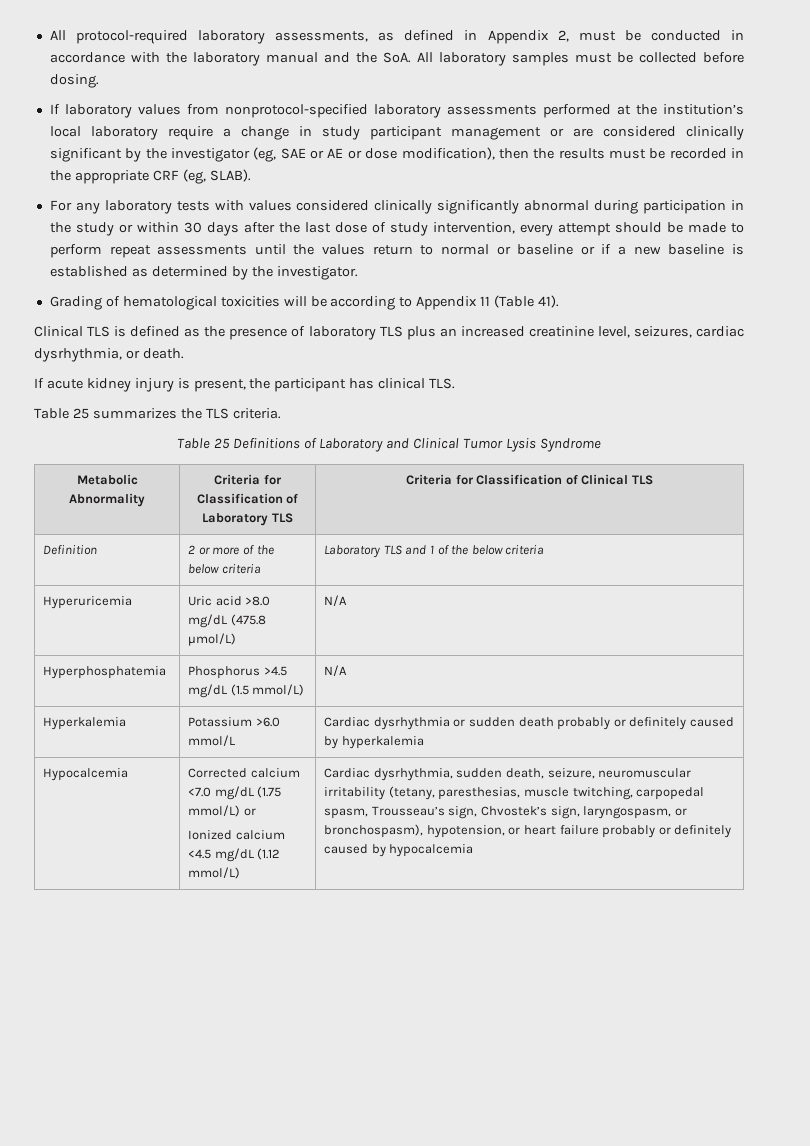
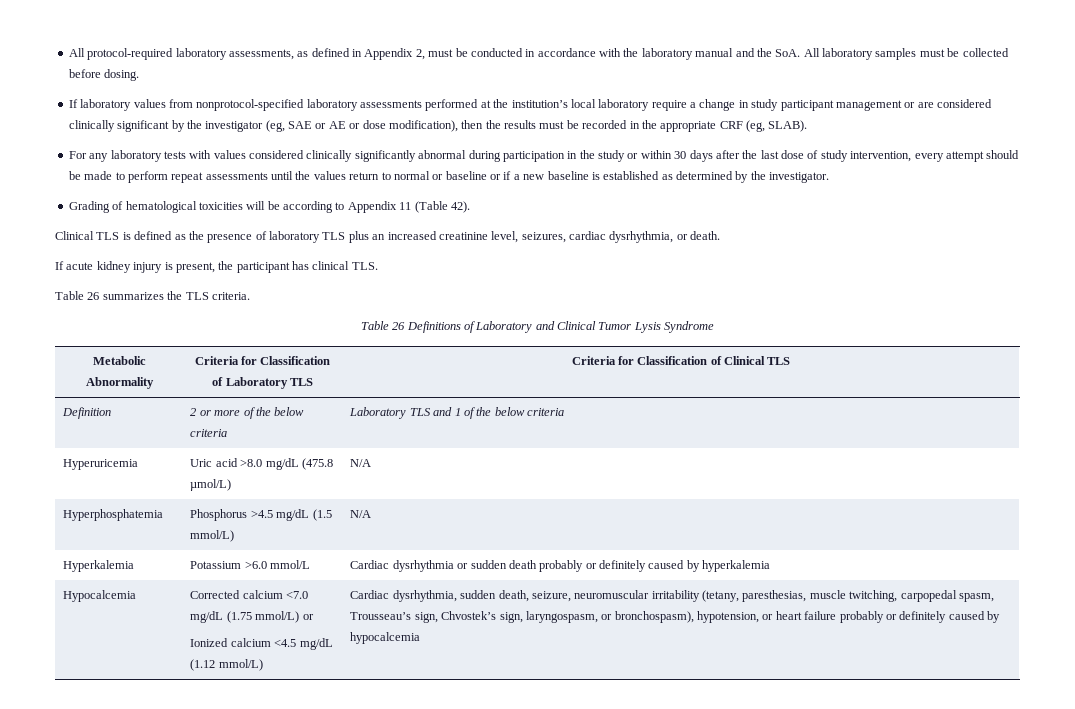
- Grading of hematological toxicities will be according to Appendix 11 (Table 41).
+ Grading of hematological toxicities will be according to Appendix 11 (Table 42).
- Table 25 summarizes the TLS criteria.
+ Table 26 summarizes the TLS criteria.
- Table 25 Definitions of Laboratory and Clinical Tumor Lysis Syndrome
+ Table 26 Definitions of Laboratory and Clinical Tumor Lysis Syndrome

